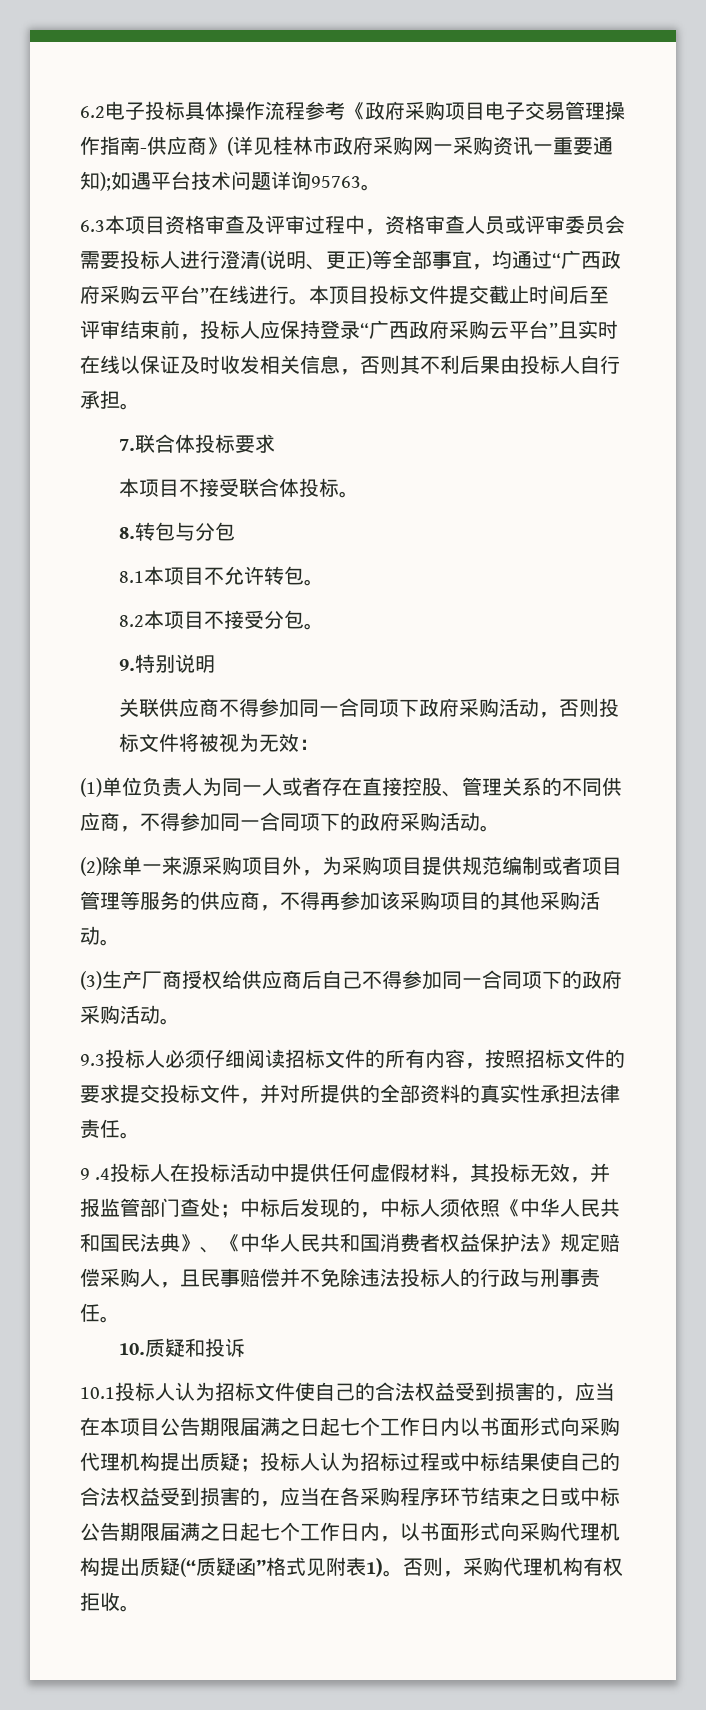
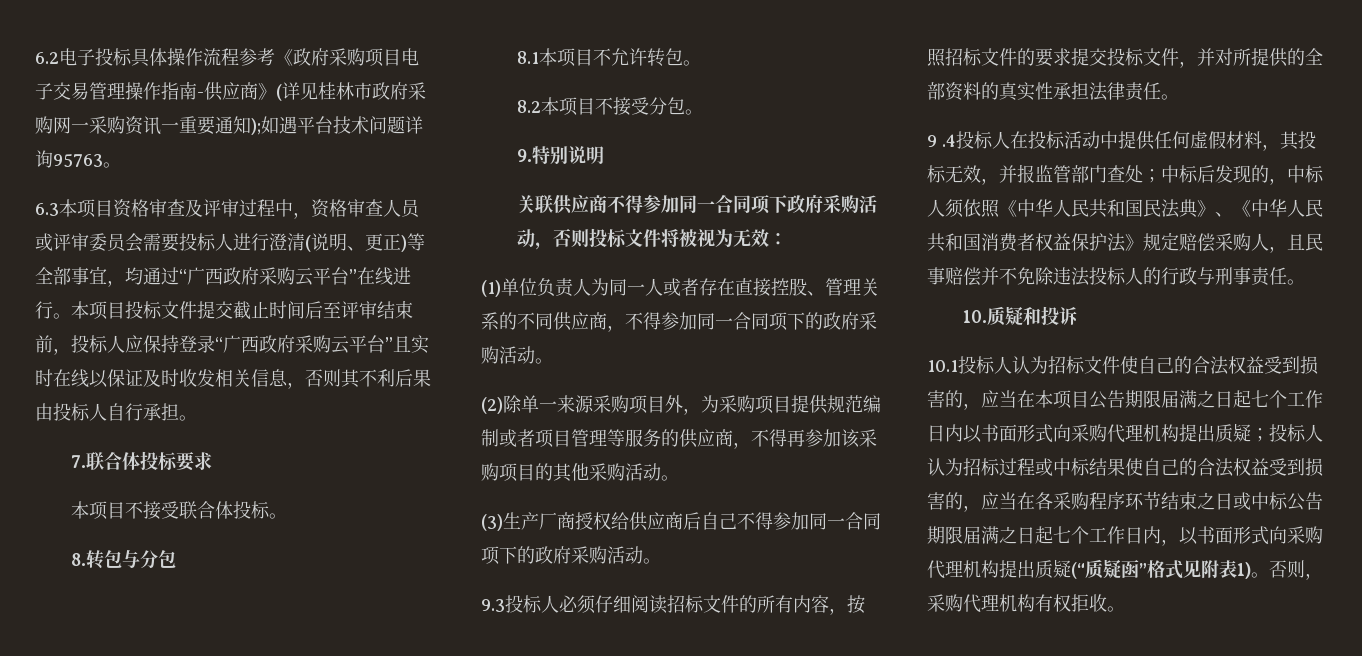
- 本顶目投标文件提交截止时间后至评审结束前，投标人应保持登录“广西政府采购云平台”且实时在线以保证及时收发相关信息，否则其不利后果由投标人自行承担。
+ 本项目投标文件提交截止时间后至评审结束前，投标人应保持登录“广西政府采购云平台”且实时在线以保证及时收发相关信息，否则其不利后果由投标人自行承担。

